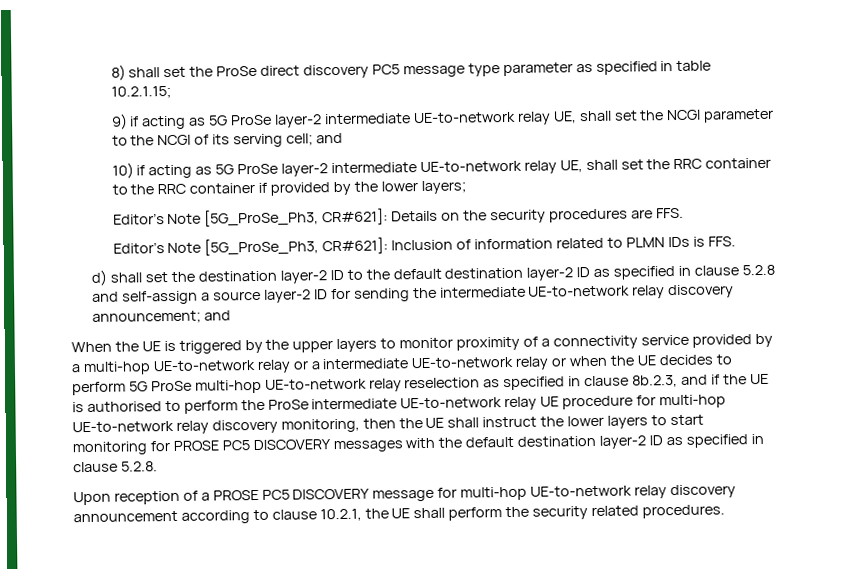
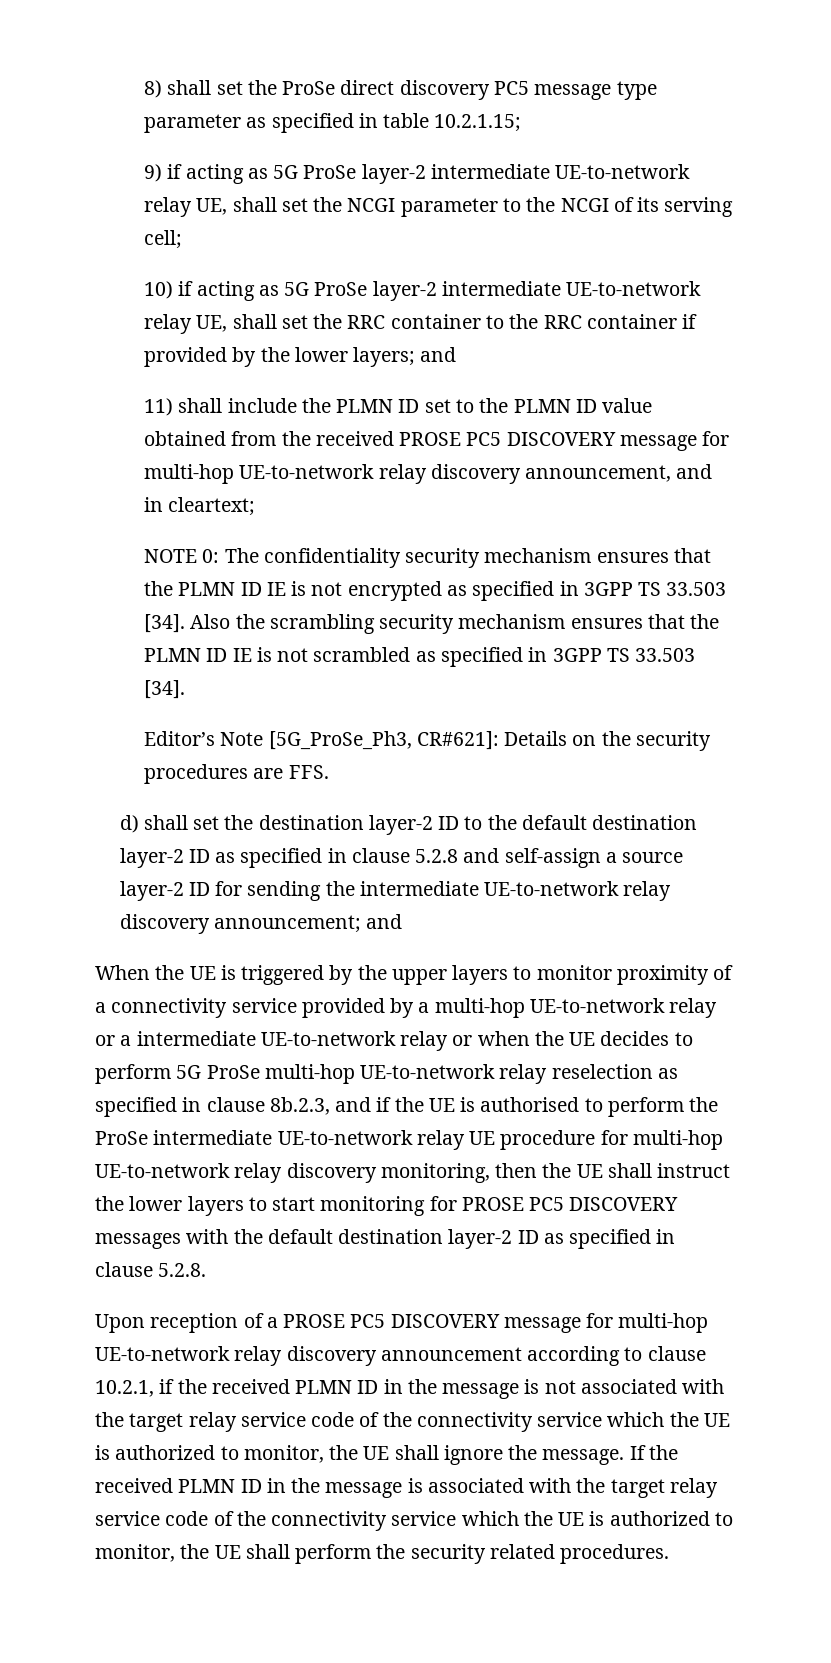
- 9) if acting as 5G ProSe layer-2 intermediate UE-to-network relay UE, shall set the NCGI parameter to the NCGI of its serving cell; and
+ 9) if acting as 5G ProSe layer-2 intermediate UE-to-network relay UE, shall set the NCGI parameter to the NCGI of its serving cell;
- 10) if acting as 5G ProSe layer-2 intermediate UE-to-network relay UE, shall set the RRC container to the RRC container if provided by the lower layers;
+ 10) if acting as 5G ProSe layer-2 intermediate UE-to-network relay UE, shall set the RRC container to the RRC container if provided by the lower layers; and
+ 11) shall include the PLMN ID set to the PLMN ID value obtained from the received PROSE PC5 DISCOVERY message for multi-hop UE-to-network relay discovery announcement, and in cleartext;
+ NOTE 0: The confidentiality security mechanism ensures that the PLMN ID IE is not encrypted as specified in 3GPP TS 33.503 [34]. Also the scrambling security mechanism ensures that the PLMN ID IE is not scrambled as specified in 3GPP TS 33.503 [34].
- Editor’s Note [5G_ProSe_Ph3, CR#621]: Inclusion of information related to PLMN IDs is FFS.
- Upon reception of a PROSE PC5 DISCOVERY message for multi-hop UE-to-network relay discovery announcement according to clause 10.2.1, the UE shall perform the security related procedures.
+ Upon reception of a PROSE PC5 DISCOVERY message for multi-hop UE-to-network relay discovery announcement according to clause 10.2.1, if the received PLMN ID in the message is not associated with the target relay service code of the connectivity service which the UE is authorized to monitor, the UE shall ignore the message. If the received PLMN ID in the message is associated with the target relay service code of the connectivity service which the UE is authorized to monitor, the UE shall perform the security related procedures.

